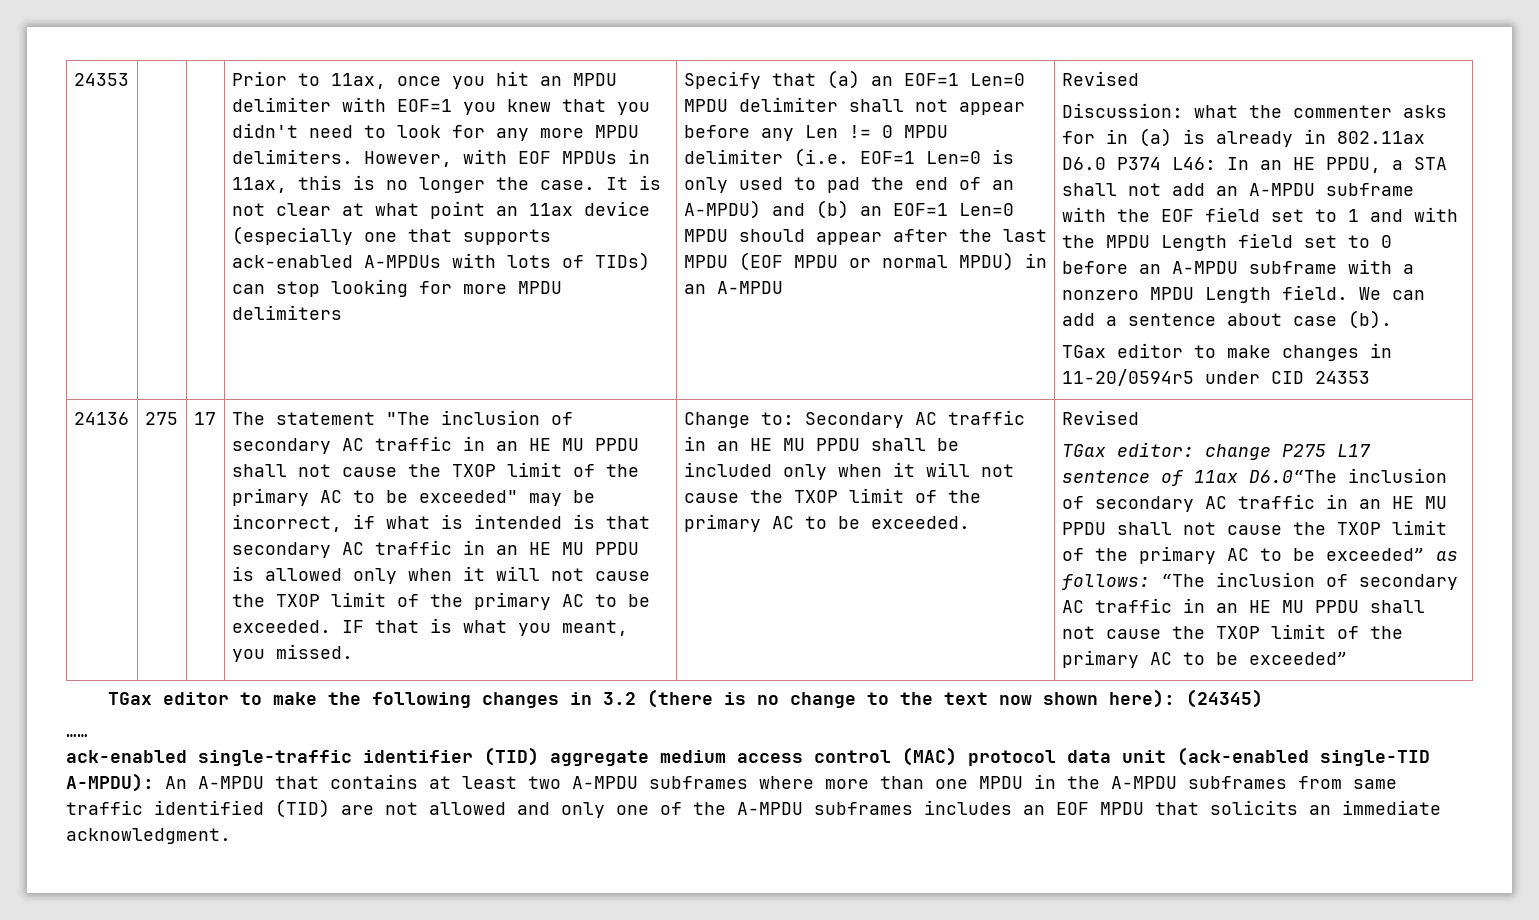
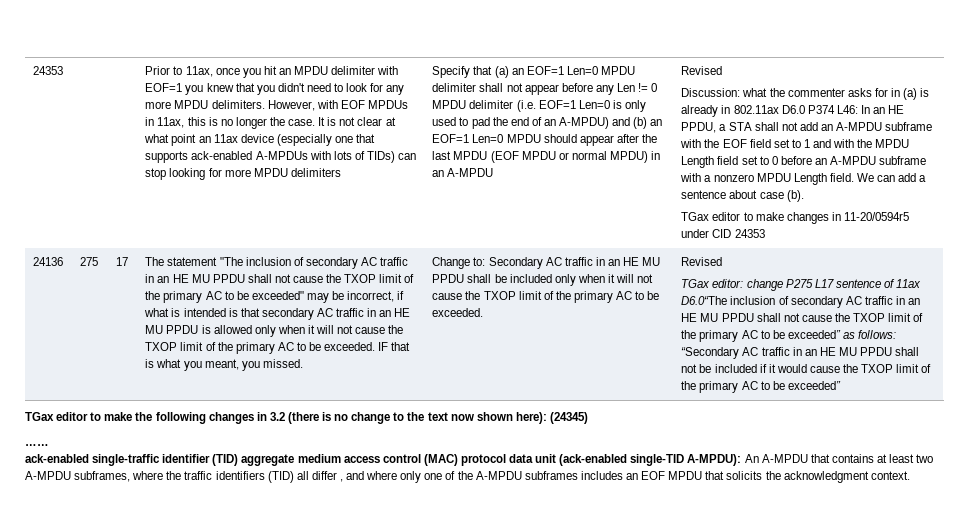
- TGax editor: change P275 L17 sentence of 11ax D6.0“The inclusion of secondary AC traffic in an HE MU PPDU shall not cause the TXOP limit of the primary AC to be exceeded” as follows: “The inclusion of secondary AC traffic in an HE MU PPDU shall not cause the TXOP limit of the primary AC to be exceeded”
+ TGax editor: change P275 L17 sentence of 11ax D6.0“The inclusion of secondary AC traffic in an HE MU PPDU shall not cause the TXOP limit of the primary AC to be exceeded” as follows: “Secondary AC traffic in an HE MU PPDU shall not be included if it would cause the TXOP limit of the primary AC to be exceeded”
- ack-enabled single-traffic identifier (TID) aggregate medium access control (MAC) protocol data unit (ack-enabled single-TID A-MPDU): An A-MPDU that contains at least two A-MPDU subframes where more than one MPDU in the A-MPDU subframes from same traffic identified (TID) are not allowed and only one of the A-MPDU subframes includes an EOF MPDU that solicits an immediate acknowledgment.
+ ack-enabled single-traffic identifier (TID) aggregate medium access control (MAC) protocol data unit (ack-enabled single-TID A-MPDU): An A-MPDU that contains at least two A-MPDU subframes, where the traffic identifiers (TID) all differ , and where only one of the A-MPDU subframes includes an EOF MPDU that solicits the acknowledgment context.

